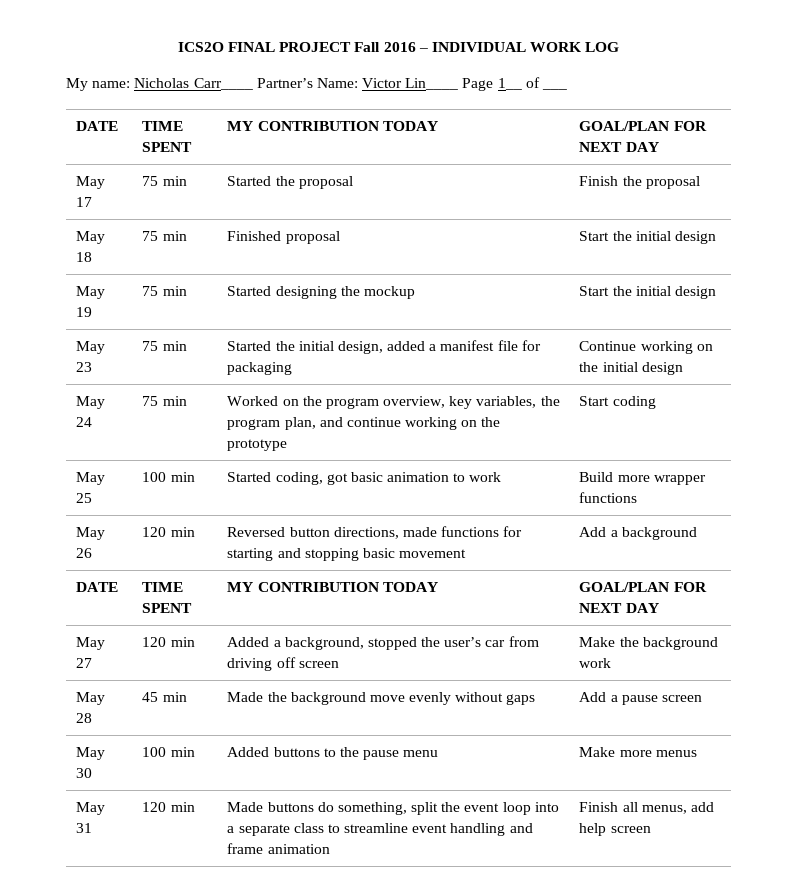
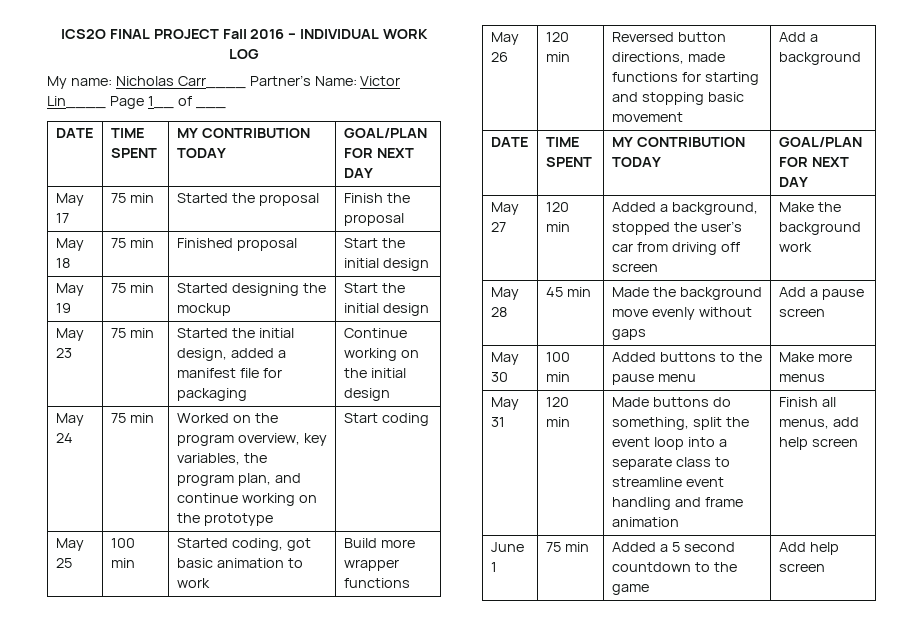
+ June 1 | 75 min | Added a 5 second countdown to the game | Add help screen

